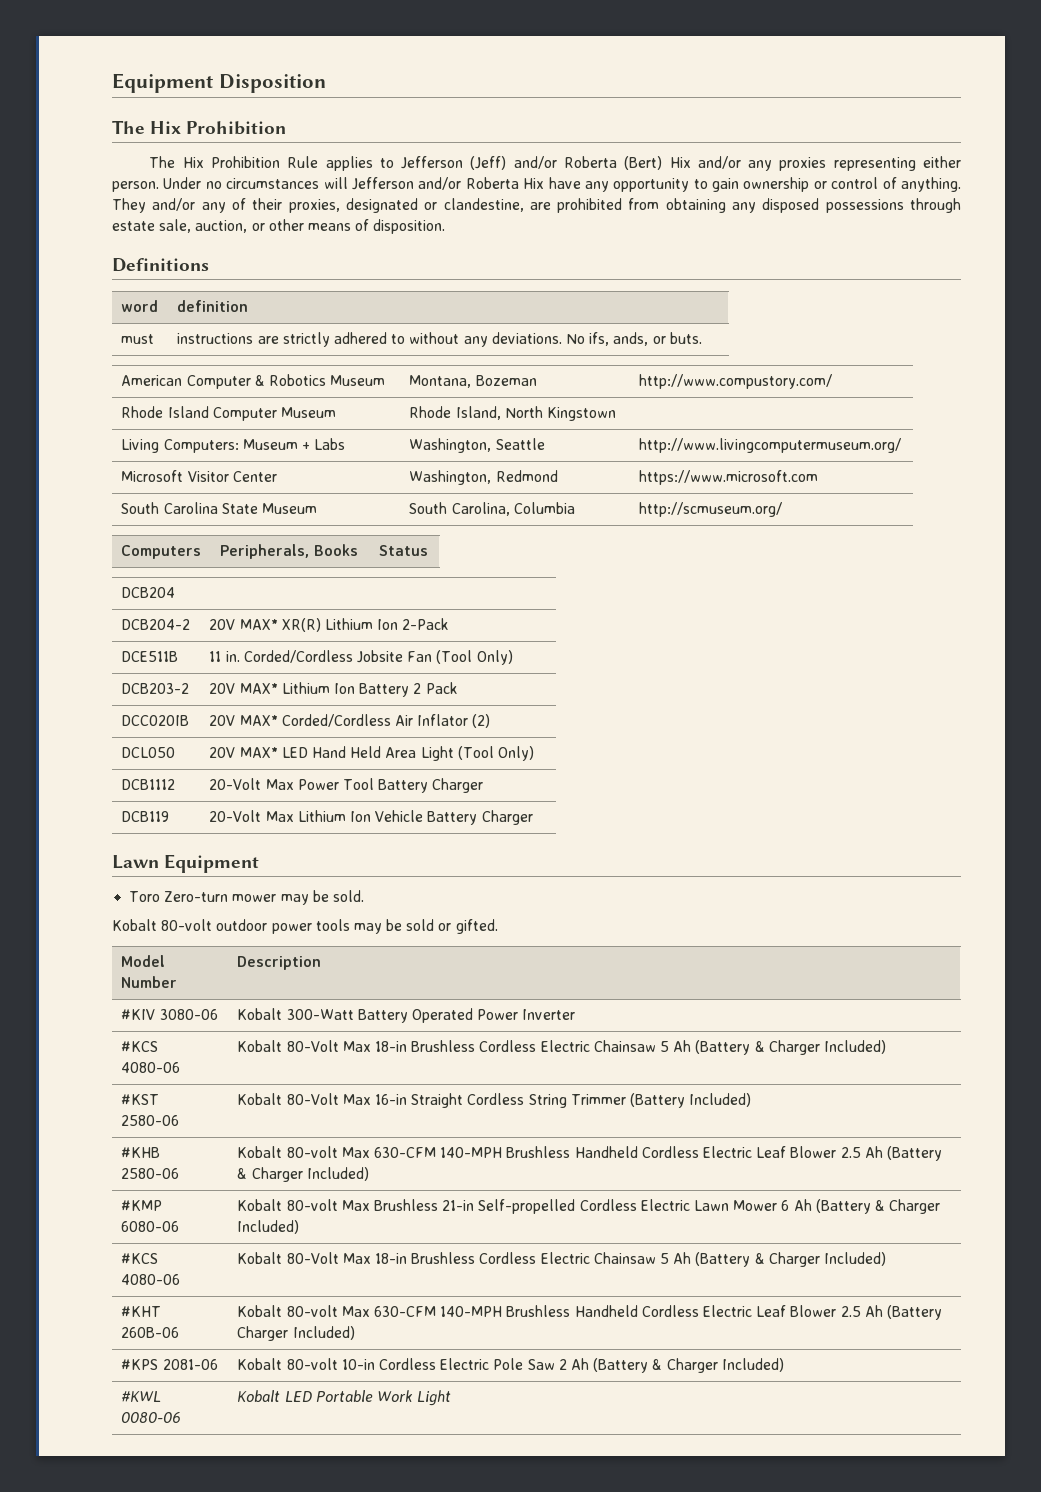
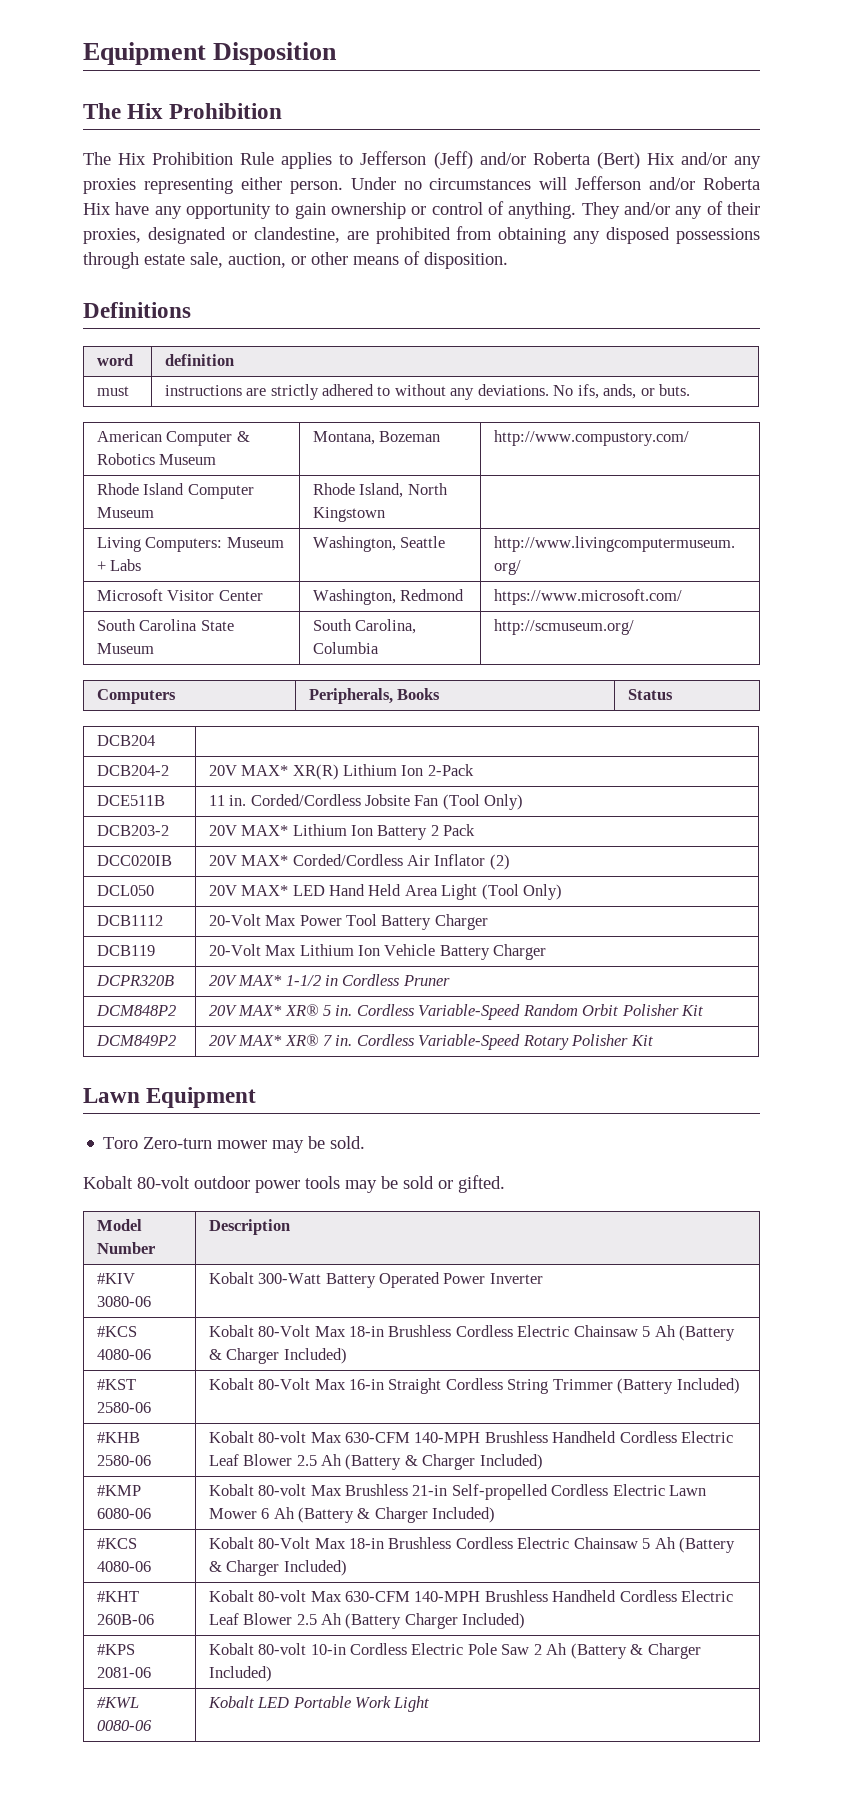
- Microsoft Visitor Center | Washington, Redmond | https://www.microsoft.com
+ Microsoft Visitor Center | Washington, Redmond | https://www.microsoft.com/
+ DCPR320B | 20V MAX* 1-1/2 in Cordless Pruner
+ DCM848P2 | 20V MAX* XR® 5 in. Cordless Variable-Speed Random Orbit Polisher Kit
+ DCM849P2 | 20V MAX* XR® 7 in. Cordless Variable-Speed Rotary Polisher Kit

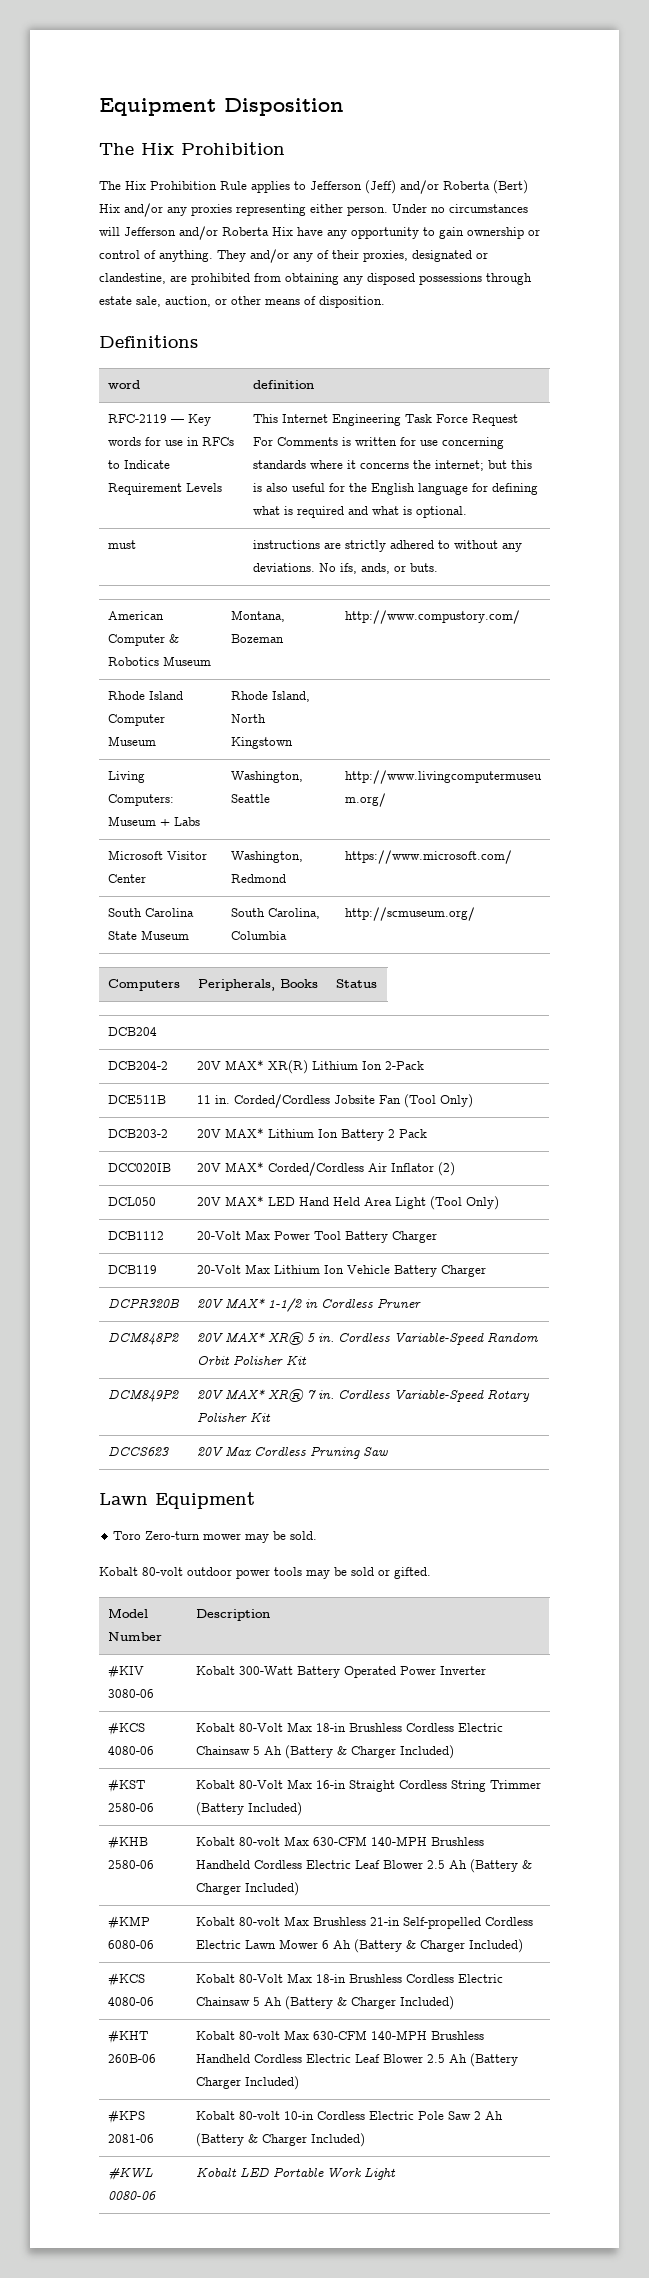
+ RFC-2119 — Key words for use in RFCs to Indicate Requirement Levels | This Internet Engineering Task Force Request For Comments is written for use concerning standards where it concerns the internet; but this is also useful for the English language for defining what is required and what is optional.
+ DCCS623 | 20V Max Cordless Pruning Saw

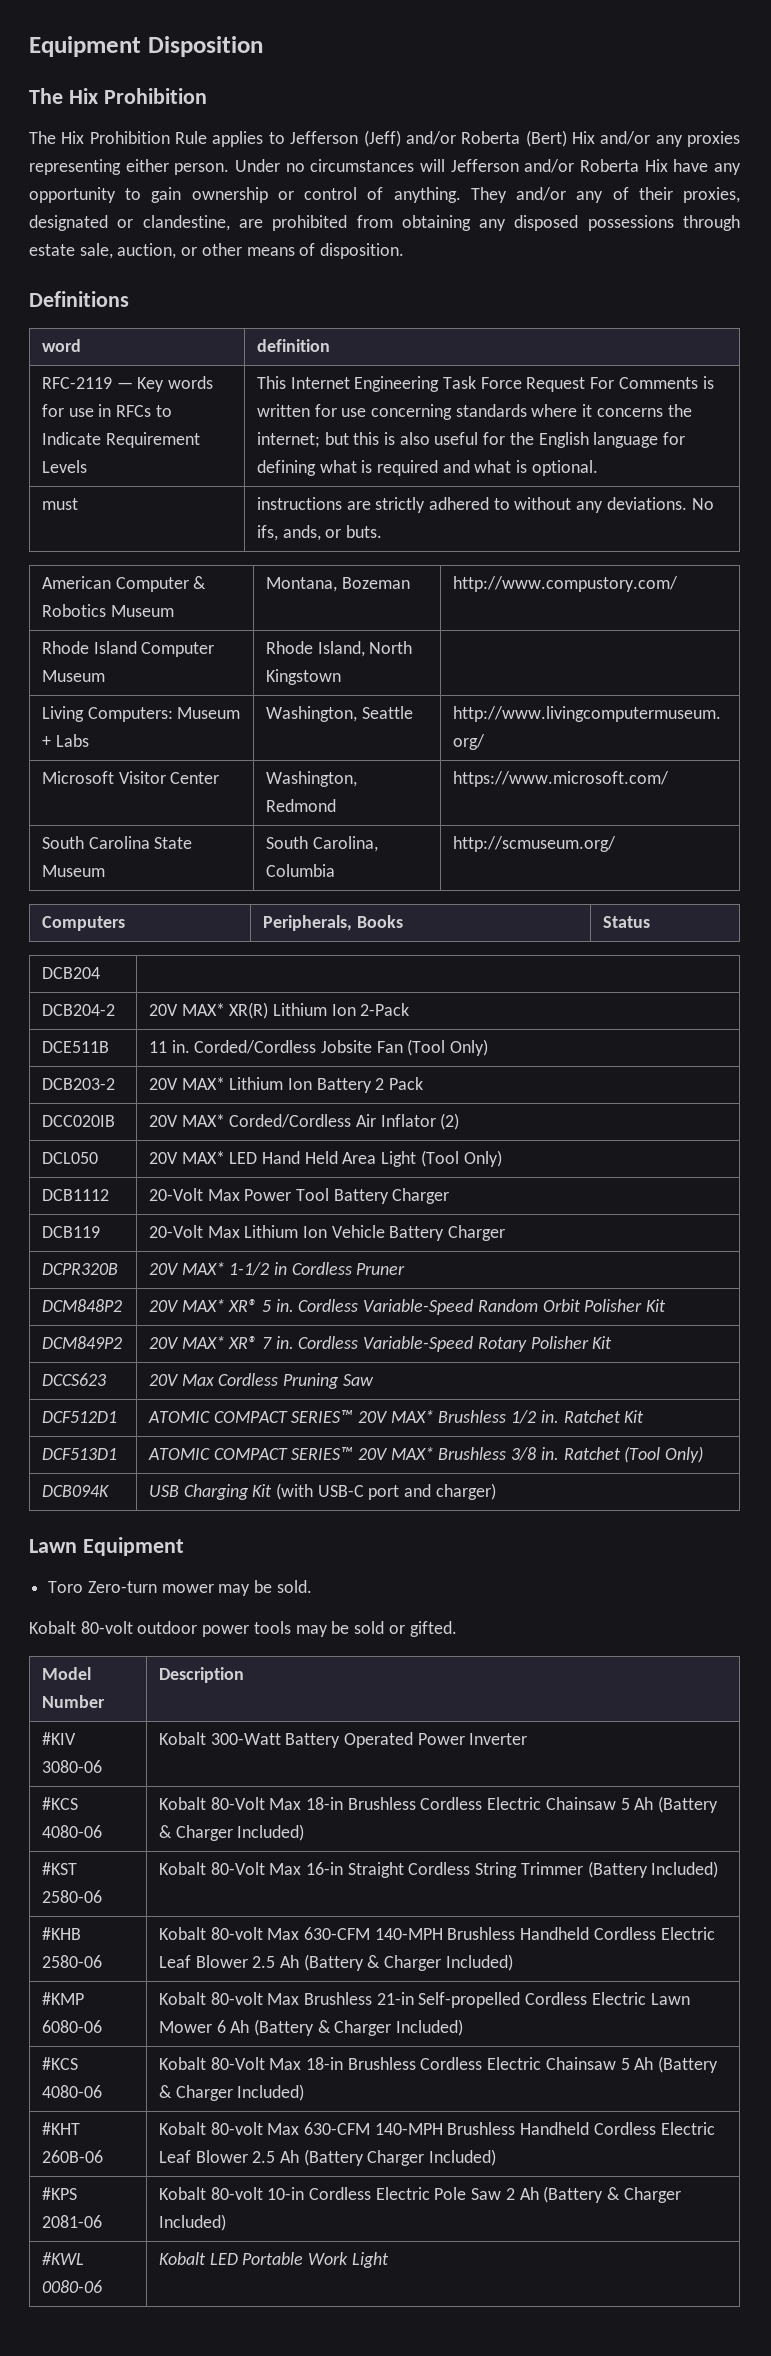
+ DCF512D1 | ATOMIC COMPACT SERIES™ 20V MAX* Brushless 1/2 in. Ratchet Kit
+ DCF513D1 | ATOMIC COMPACT SERIES™ 20V MAX* Brushless 3/8 in. Ratchet (Tool Only)
+ DCB094K | USB Charging Kit (with USB-C port and charger)

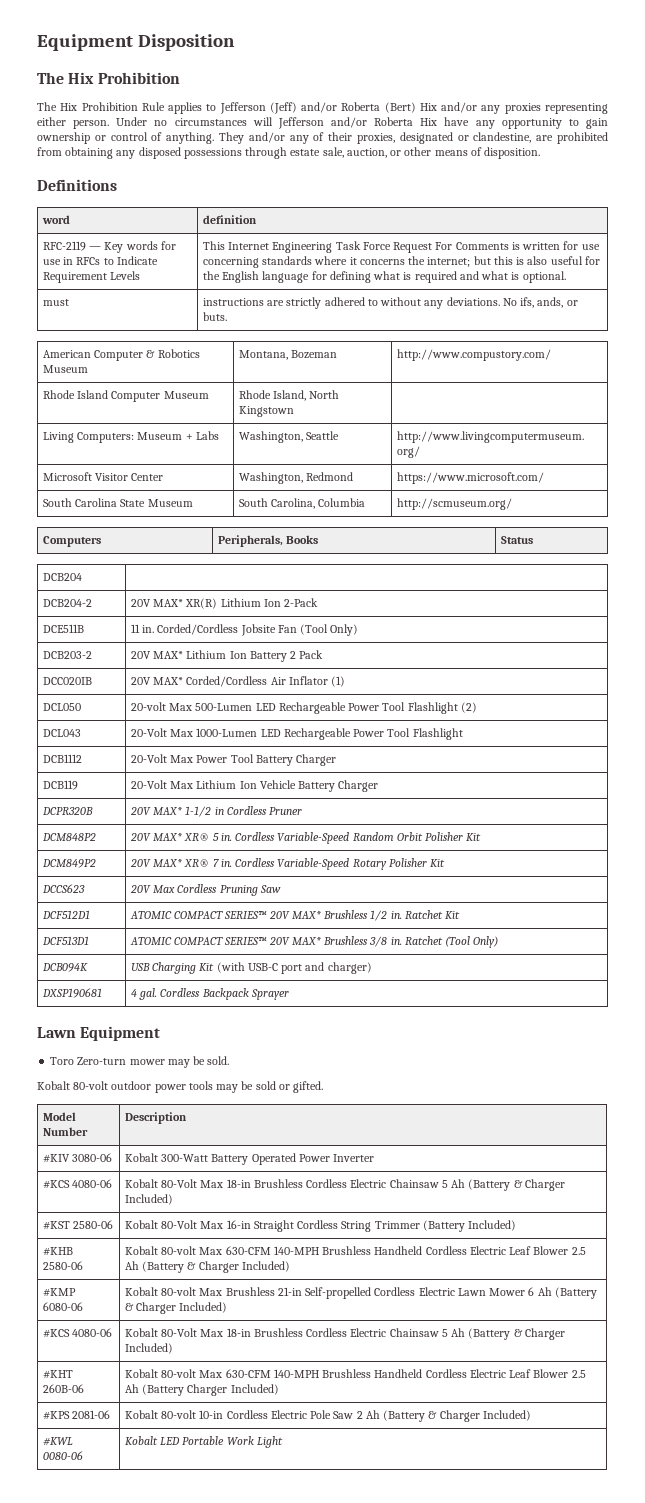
- DCC020IB | 20V MAX* Corded/Cordless Air Inflator (2)
+ DCC020IB | 20V MAX* Corded/Cordless Air Inflator (1)
- DCL050 | 20V MAX* LED Hand Held Area Light (Tool Only)
+ DCL050 | 20-volt Max 500-Lumen LED Rechargeable Power Tool Flashlight (2)
+ DCL043 | 20-Volt Max 1000-Lumen LED Rechargeable Power Tool Flashlight
+ DXSP190681 | 4 gal. Cordless Backpack Sprayer

